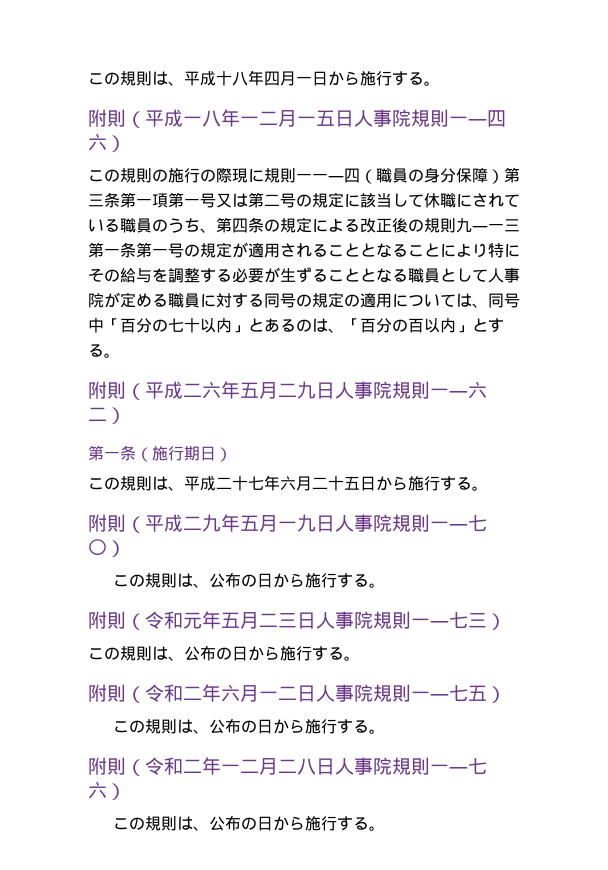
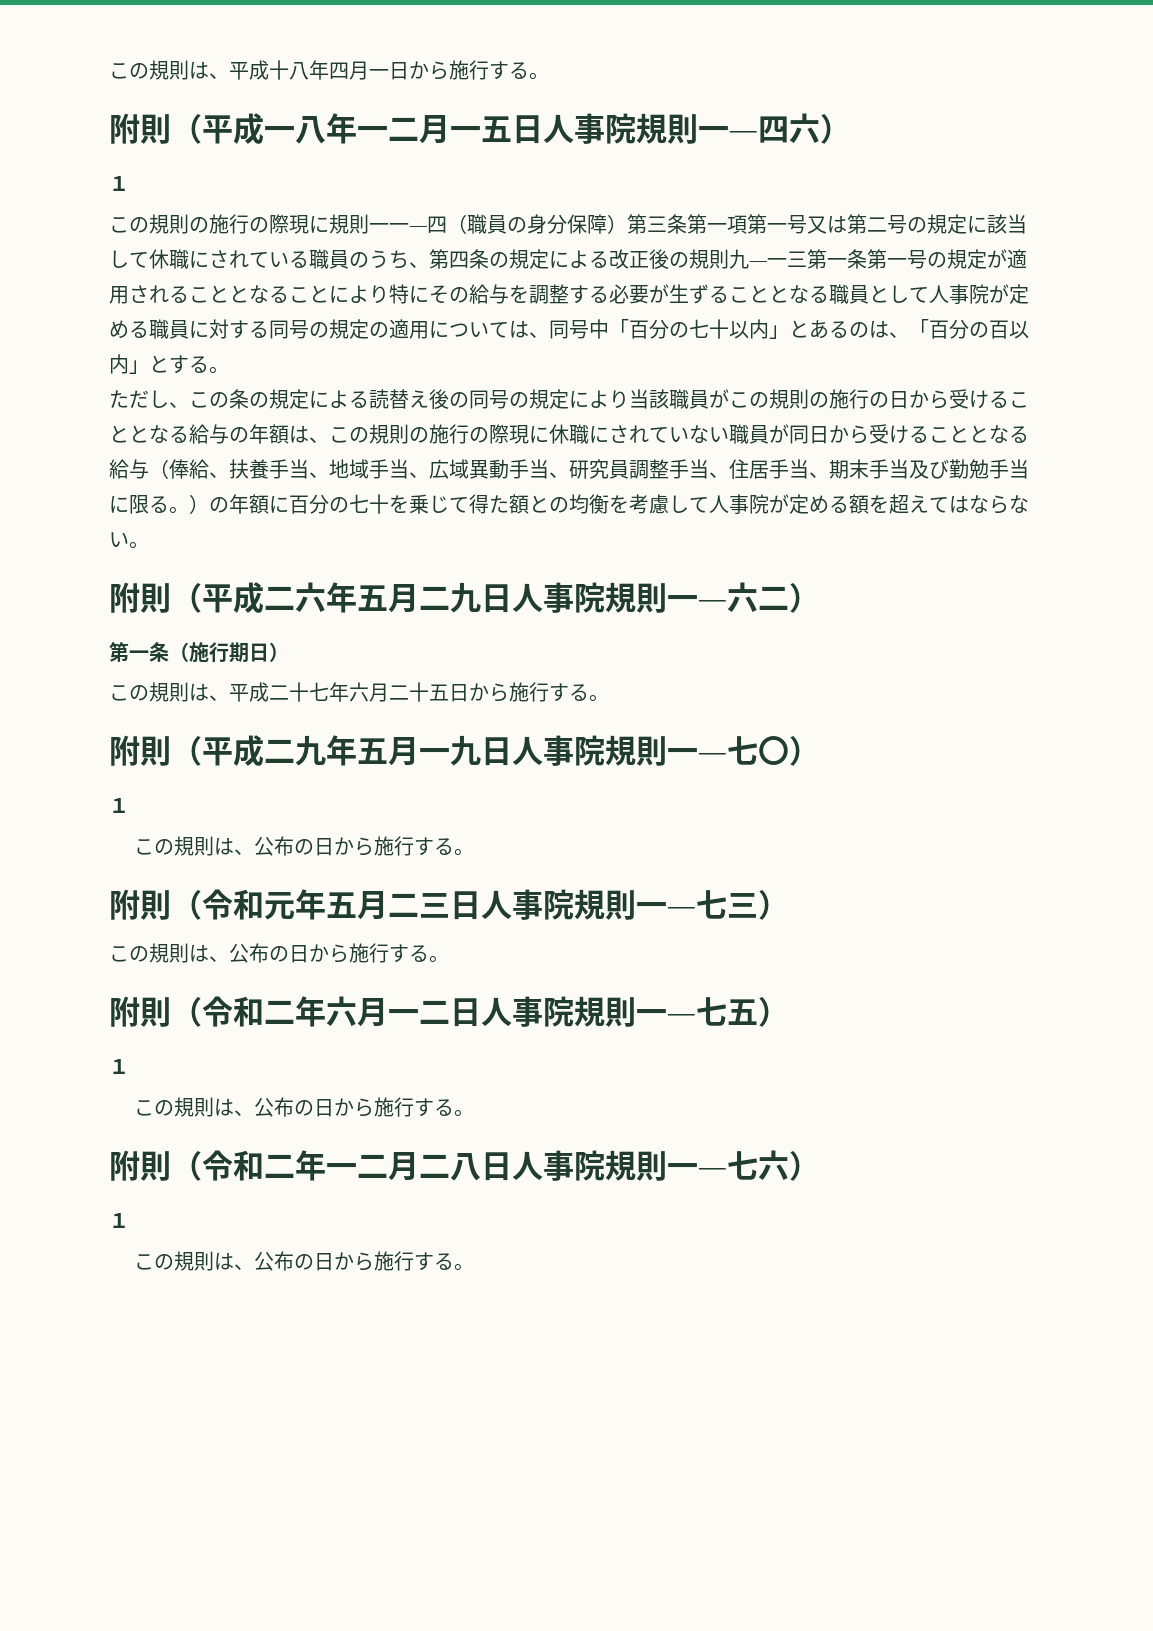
  附則（平成一八年一二月一五日人事院規則一―四六）
+ １
+ ただし、この条の規定による読替え後の同号の規定により当該職員がこの規則の施行の日から受けることとなる給与の年額は、この規則の施行の際現に休職にされていない職員が同日から受けることとなる給与（俸給、扶養手当、地域手当、広域異動手当、研究員調整手当、住居手当、期末手当及び勤勉手当に限る。）の年額に百分の七十を乗じて得た額との均衡を考慮して人事院が定める額を超えてはならない。
  附則（平成二九年五月一九日人事院規則一―七〇）
+ １
  附則（令和二年六月一二日人事院規則一―七五）
+ １
  附則（令和二年一二月二八日人事院規則一―七六）
+ １

